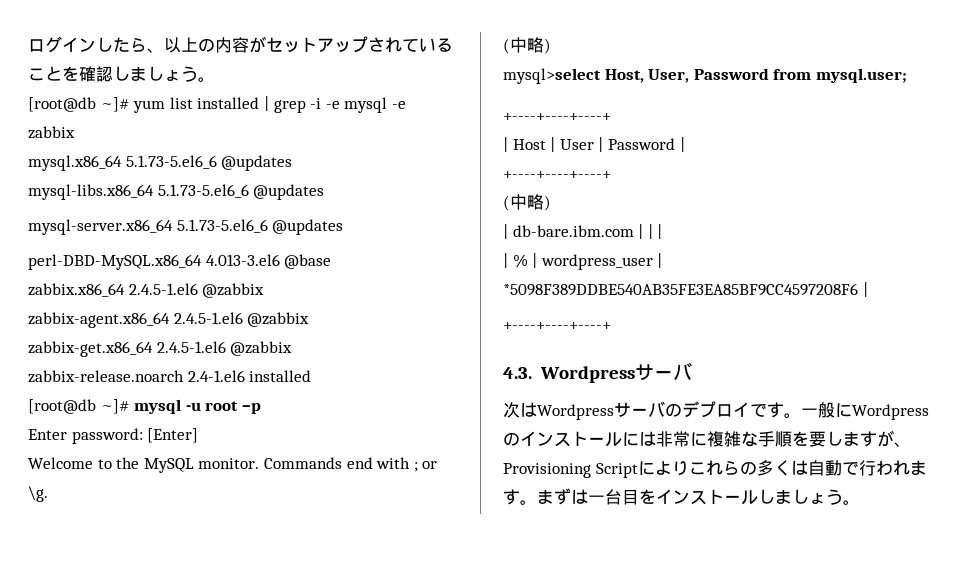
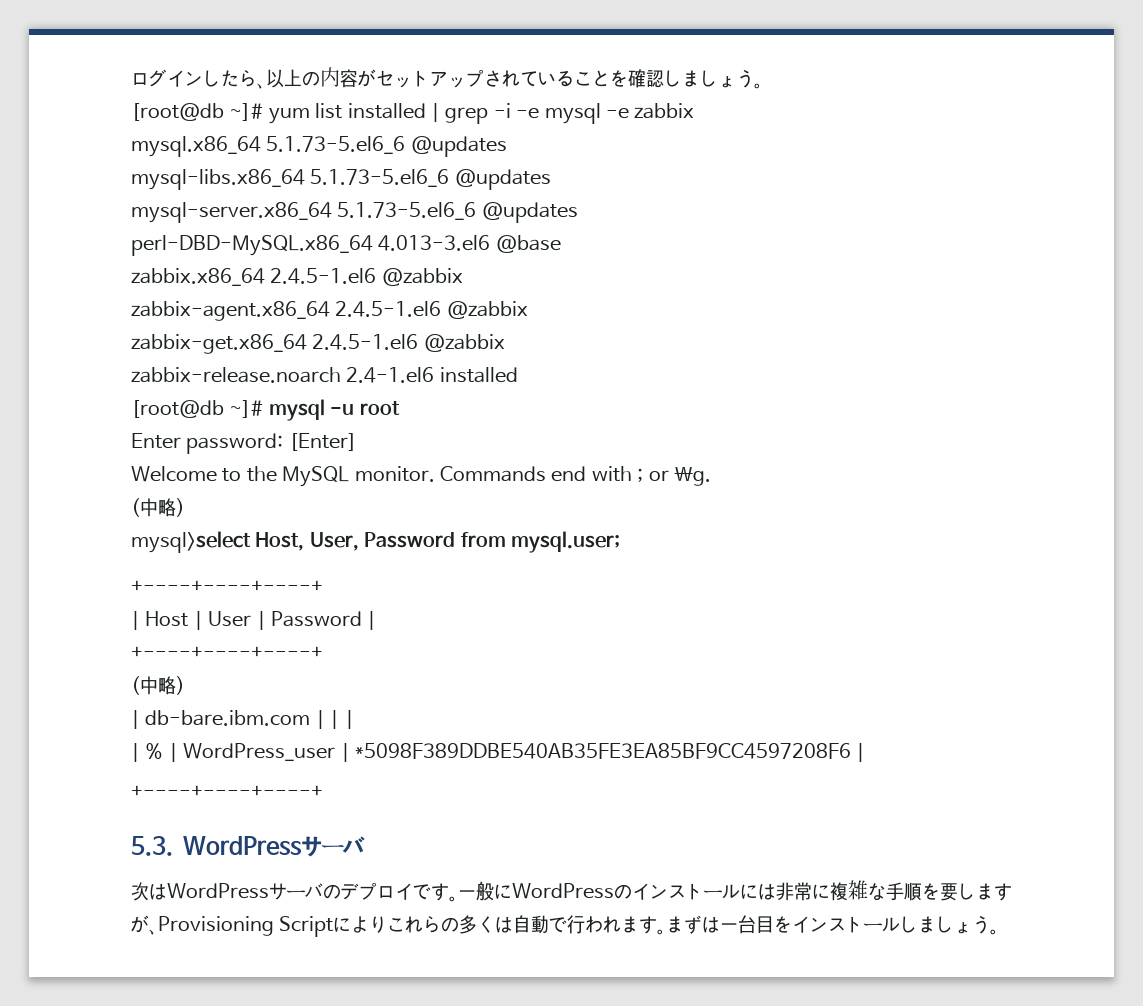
- [root@db ~]# mysql -u root –p
+ [root@db ~]# mysql -u root
- | % | wordpress_user | *5098F389DDBE540AB35FE3EA85BF9CC4597208F6 |
+ | % | WordPress_user | *5098F389DDBE540AB35FE3EA85BF9CC4597208F6 |
- 4.3. Wordpressサーバ
+ 5.3. WordPressサーバ
- 次はWordpressサーバのデプロイです。
+ 次はWordPressサーバのデプロイです。
- 一般にWordpressのインストールには非常に複雑な手順を要しますが、Provisioning Scriptによりこれらの多くは自動で行われます。
+ 一般にWordPressのインストールには非常に複雑な手順を要しますが、Provisioning Scriptによりこれらの多くは自動で行われます。

